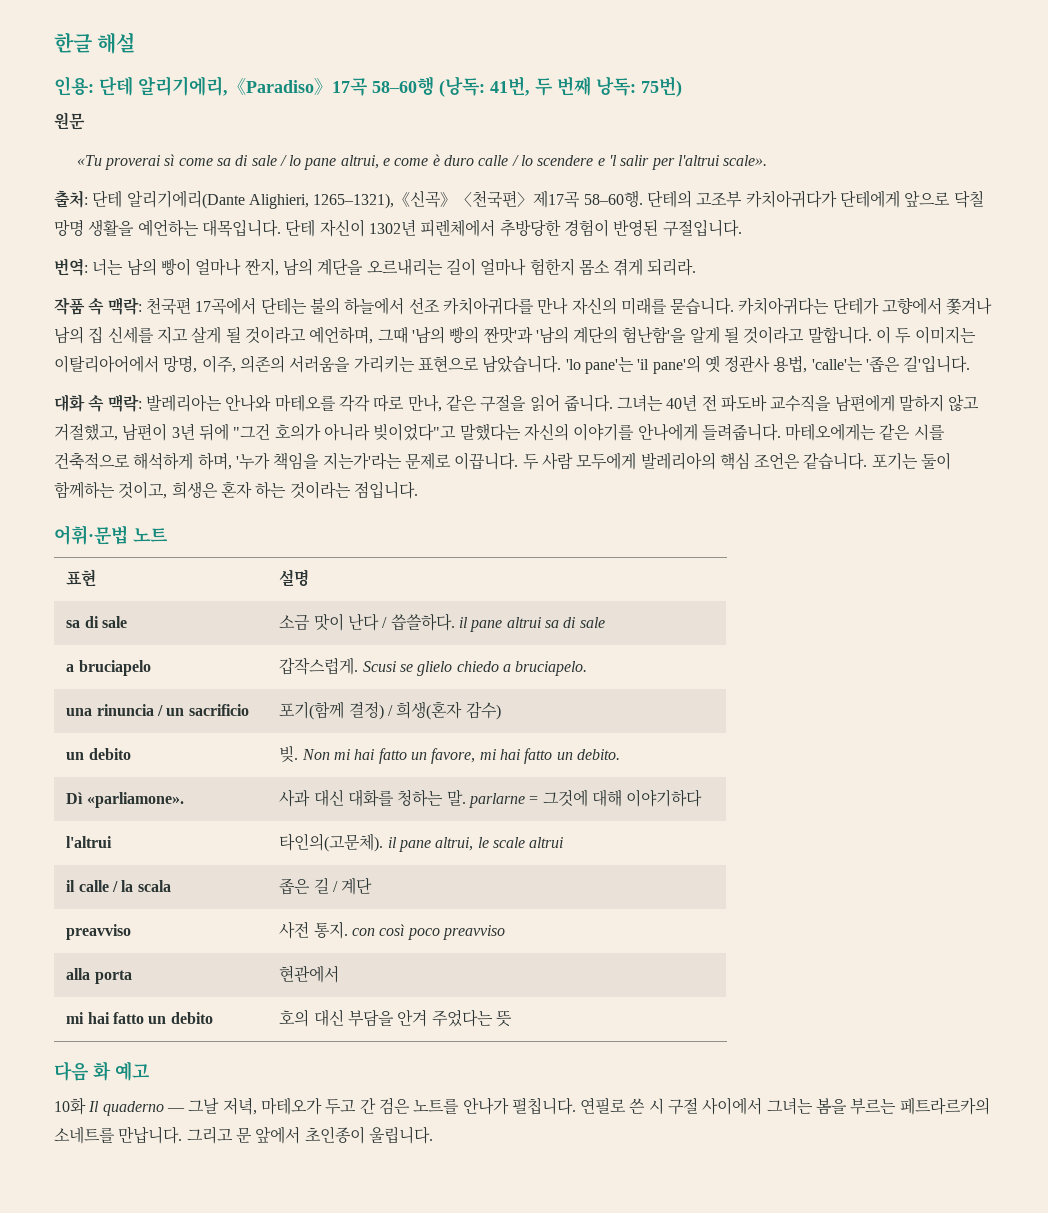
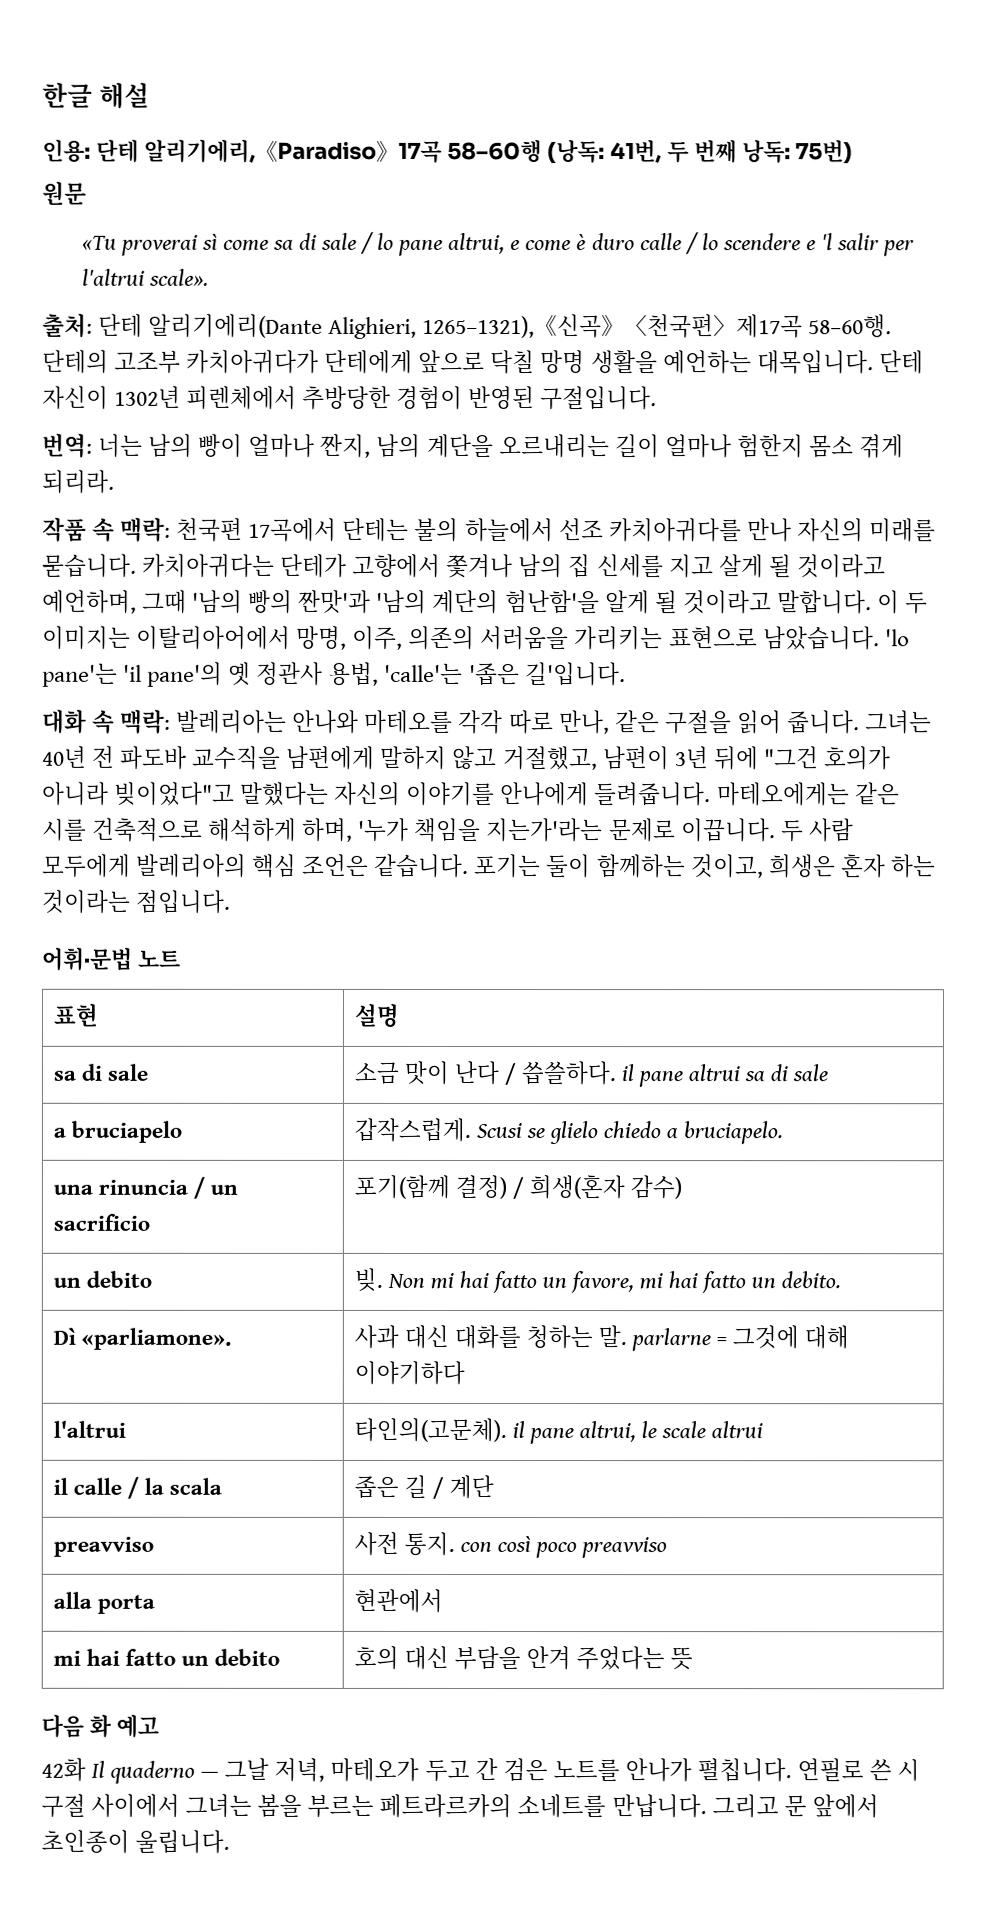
- 10화 Il quaderno — 그날 저녁, 마테오가 두고 간 검은 노트를 안나가 펼칩니다.
+ 42화 Il quaderno — 그날 저녁, 마테오가 두고 간 검은 노트를 안나가 펼칩니다.

